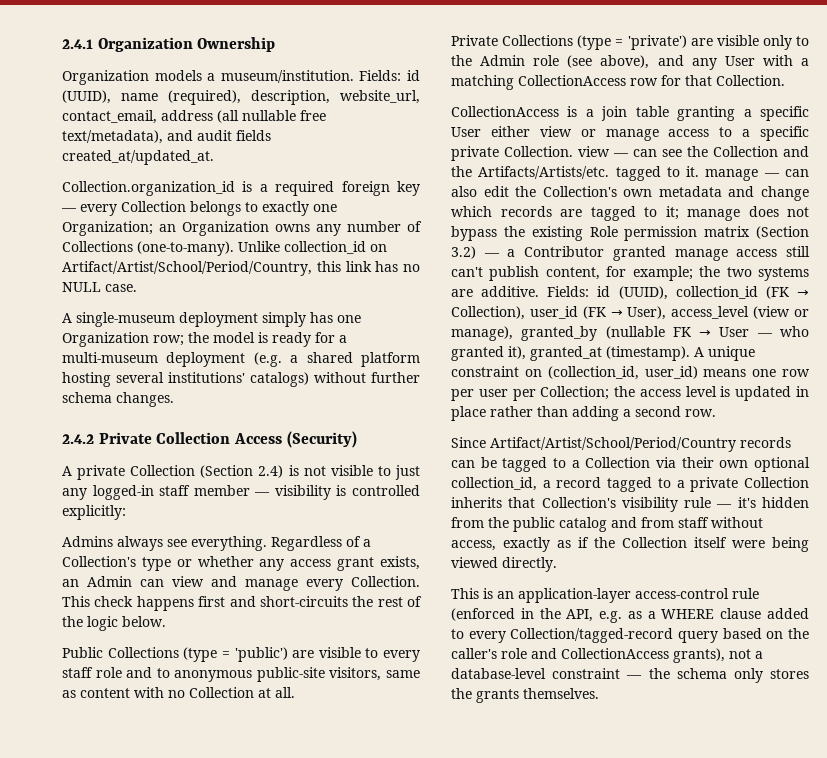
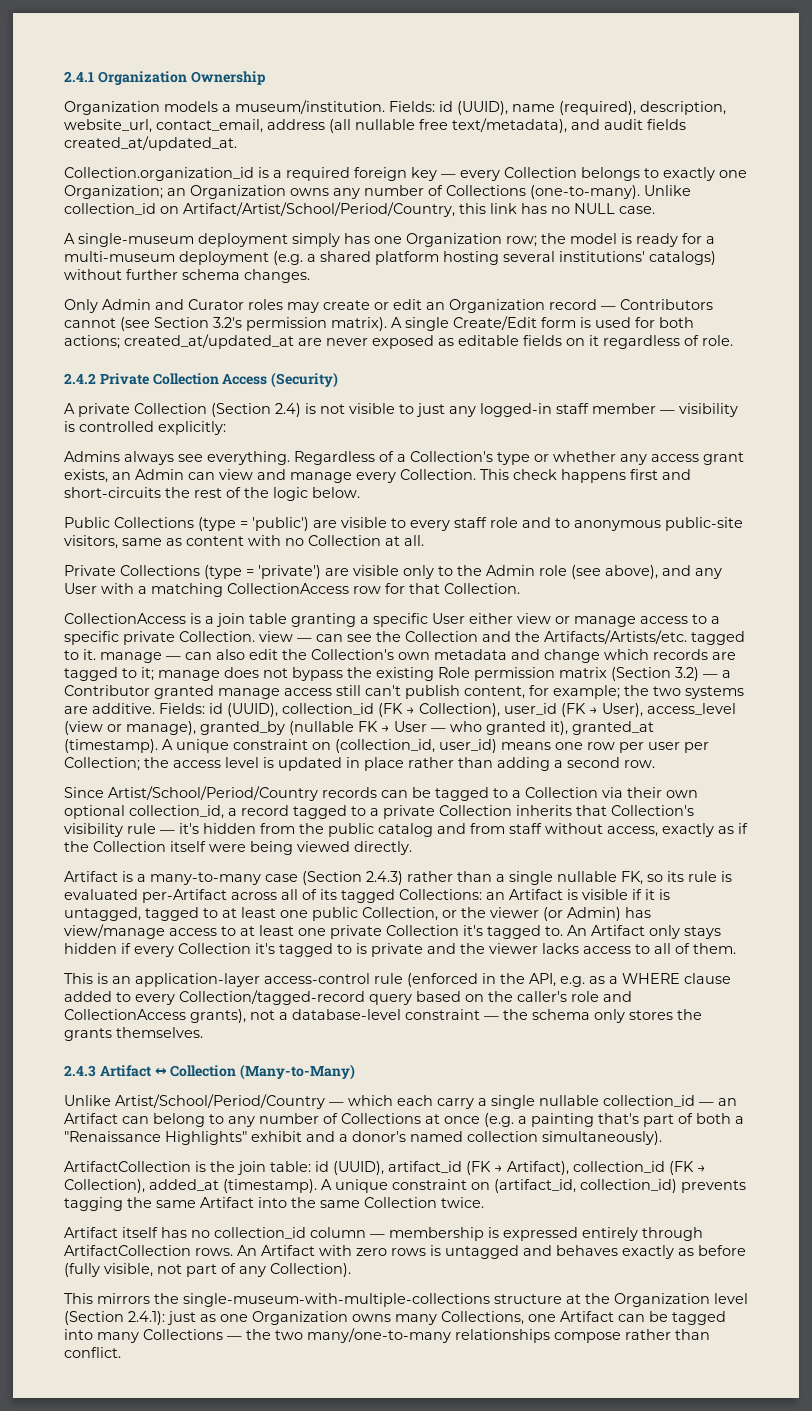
+ Only Admin and Curator roles may create or edit an Organization record — Contributors cannot (see Section 3.2's permission matrix). A single Create/Edit form is used for both actions; created_at/updated_at are never exposed as editable fields on it regardless of role.
- Since Artifact/Artist/School/Period/Country records can be tagged to a Collection via their own optional collection_id, a record tagged to a private Collection inherits that Collection's visibility rule — it's hidden from the public catalog and from staff without access, exactly as if the Collection itself were being viewed directly.
+ Since Artist/School/Period/Country records can be tagged to a Collection via their own optional collection_id, a record tagged to a private Collection inherits that Collection's visibility rule — it's hidden from the public catalog and from staff without access, exactly as if the Collection itself were being viewed directly.
+ Artifact is a many-to-many case (Section 2.4.3) rather than a single nullable FK, so its rule is evaluated per-Artifact across all of its tagged Collections: an Artifact is visible if it is untagged, tagged to at least one public Collection, or the viewer (or Admin) has view/manage access to at least one private Collection it's tagged to. An Artifact only stays hidden if every Collection it's tagged to is private and the viewer lacks access to all of them.
+ 2.4.3 Artifact ↔ Collection (Many-to-Many)
+ Unlike Artist/School/Period/Country — which each carry a single nullable collection_id — an Artifact can belong to any number of Collections at once (e.g. a painting that's part of both a "Renaissance Highlights" exhibit and a donor's named collection simultaneously).
+ ArtifactCollection is the join table: id (UUID), artifact_id (FK → Artifact), collection_id (FK → Collection), added_at (timestamp). A unique constraint on (artifact_id, collection_id) prevents tagging the same Artifact into the same Collection twice.
+ Artifact itself has no collection_id column — membership is expressed entirely through ArtifactCollection rows. An Artifact with zero rows is untagged and behaves exactly as before (fully visible, not part of any Collection).
+ This mirrors the single-museum-with-multiple-collections structure at the Organization level (Section 2.4.1): just as one Organization owns many Collections, one Artifact can be tagged into many Collections — the two many/one-to-many relationships compose rather than conflict.

